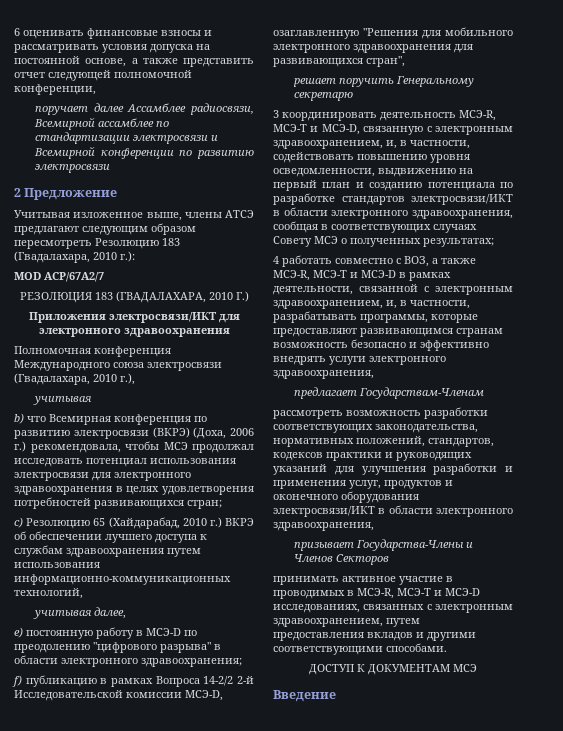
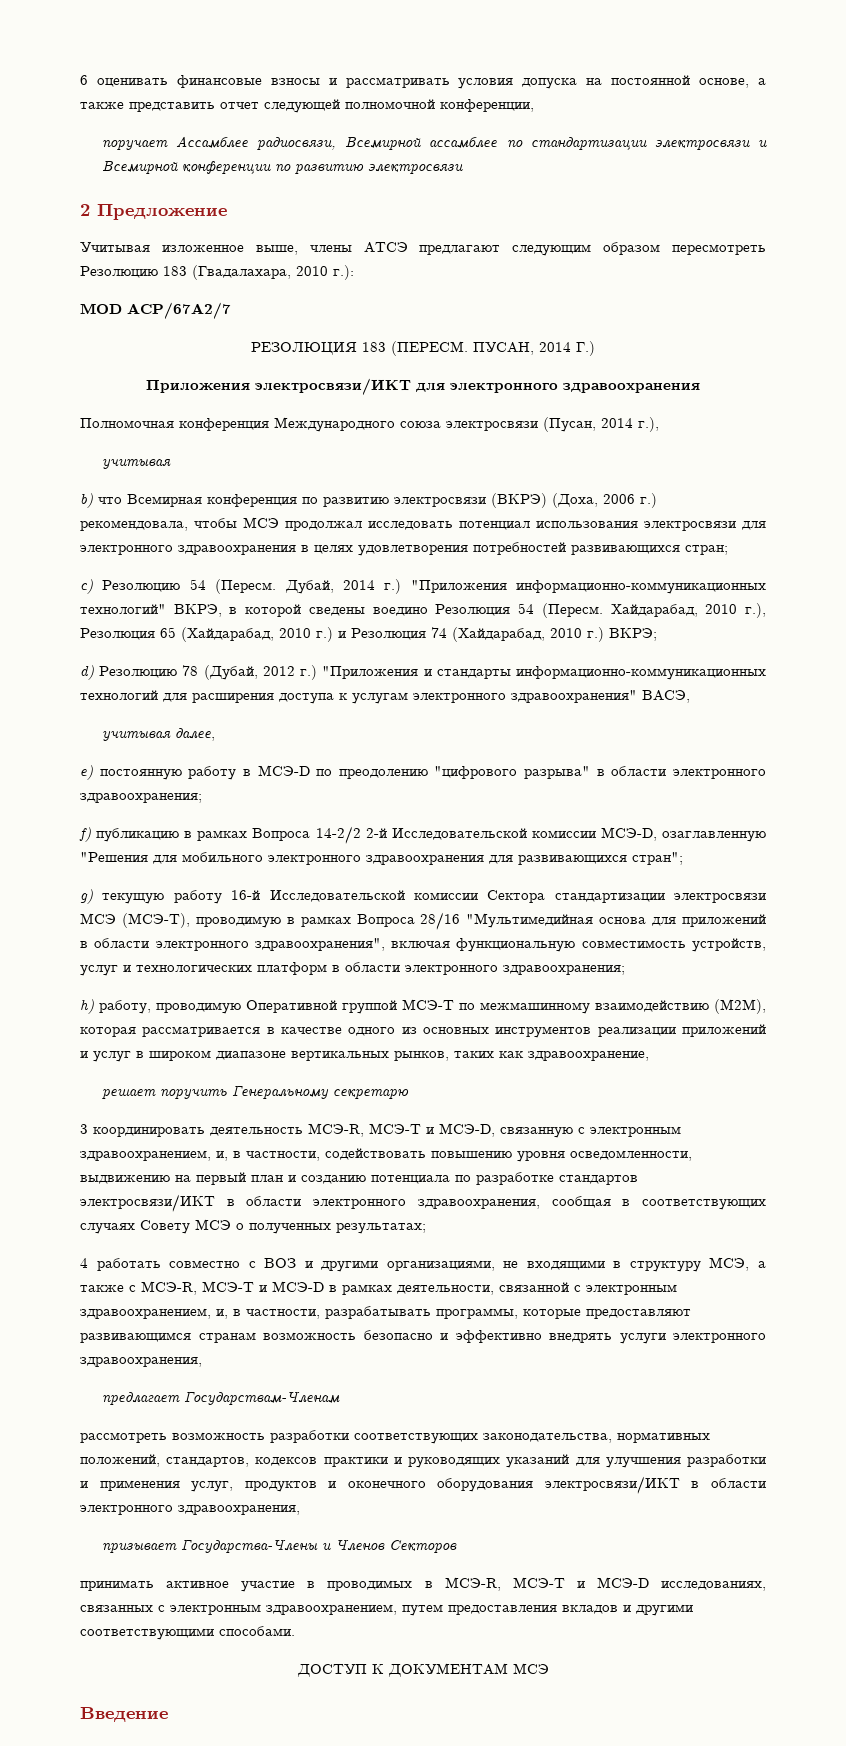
- поручает далее Ассамблее радиосвязи, Всемирной ассамблее по стандартизации электросвязи и Всемирной конференции по развитию электросвязи
+ поручает Ассамблее радиосвязи, Всемирной ассамблее по стандартизации электросвязи и Всемирной конференции по развитию электросвязи
- РЕЗОЛЮЦИЯ 183 (ГВАДАЛАХАРА, 2010 Г.)
+ РЕЗОЛЮЦИЯ 183 (ПЕРЕСМ. ПУСАН, 2014 Г.)
- Полномочная конференция Международного союза электросвязи (Гвадалахара, 2010 г.),
+ Полномочная конференция Международного союза электросвязи (Пусан, 2014 г.),
- c) Резолюцию 65 (Хайдарабад, 2010 г.) ВКРЭ об обеспечении лучшего доступа к службам здравоохранения путем использования информационно-коммуникационных технологий,
+ c) Резолюцию 54 (Пересм. Дубай, 2014 г.) "Приложения информационно-коммуникационных технологий" ВКРЭ, в которой сведены воедино Резолюция 54 (Пересм. Хайдарабад, 2010 г.), Резолюция 65 (Хайдарабад, 2010 г.) и Резолюция 74 (Хайдарабад, 2010 г.) ВКРЭ;
+ d) Резолюцию 78 (Дубай, 2012 г.) "Приложения и стандарты информационно-коммуникационных технологий для расширения доступа к услугам электронного здравоохранения" ВАСЭ,
- f) публикацию в рамках Вопроса 14-2/2 2-й Исследовательской комиссии МСЭ-D, озаглавленную "Решения для мобильного электронного здравоохранения для развивающихся стран",
+ f) публикацию в рамках Вопроса 14-2/2 2-й Исследовательской комиссии МСЭ-D, озаглавленную "Решения для мобильного электронного здравоохранения для развивающихся стран";
+ g) текущую работу 16-й Исследовательской комиссии Сектора стандартизации электросвязи МСЭ (МСЭ-Т), проводимую в рамках Вопроса 28/16 "Мультимедийная основа для приложений в области электронного здравоохранения", включая функциональную совместимость устройств, услуг и технологических платформ в области электронного здравоохранения;
+ h) работу, проводимую Оперативной группой МСЭ-Т по межмашинному взаимодействию (М2М), которая рассматривается в качестве одного из основных инструментов реализации приложений и услуг в широком диапазоне вертикальных рынков, таких как здравоохранение,
- 4 работать совместно с ВОЗ, а также МСЭ-R, МСЭ-T и МСЭ-D в рамках деятельности, связанной с электронным здравоохранением, и, в частности, разрабатывать программы, которые предоставляют развивающимся странам возможность безопасно и эффективно внедрять услуги электронного здравоохранения,
+ 4 работать совместно с ВОЗ и другими организациями, не входящими в структуру МСЭ, а также с МСЭ-R, МСЭ-T и МСЭ-D в рамках деятельности, связанной с электронным здравоохранением, и, в частности, разрабатывать программы, которые предоставляют развивающимся странам возможность безопасно и эффективно внедрять услуги электронного здравоохранения,

